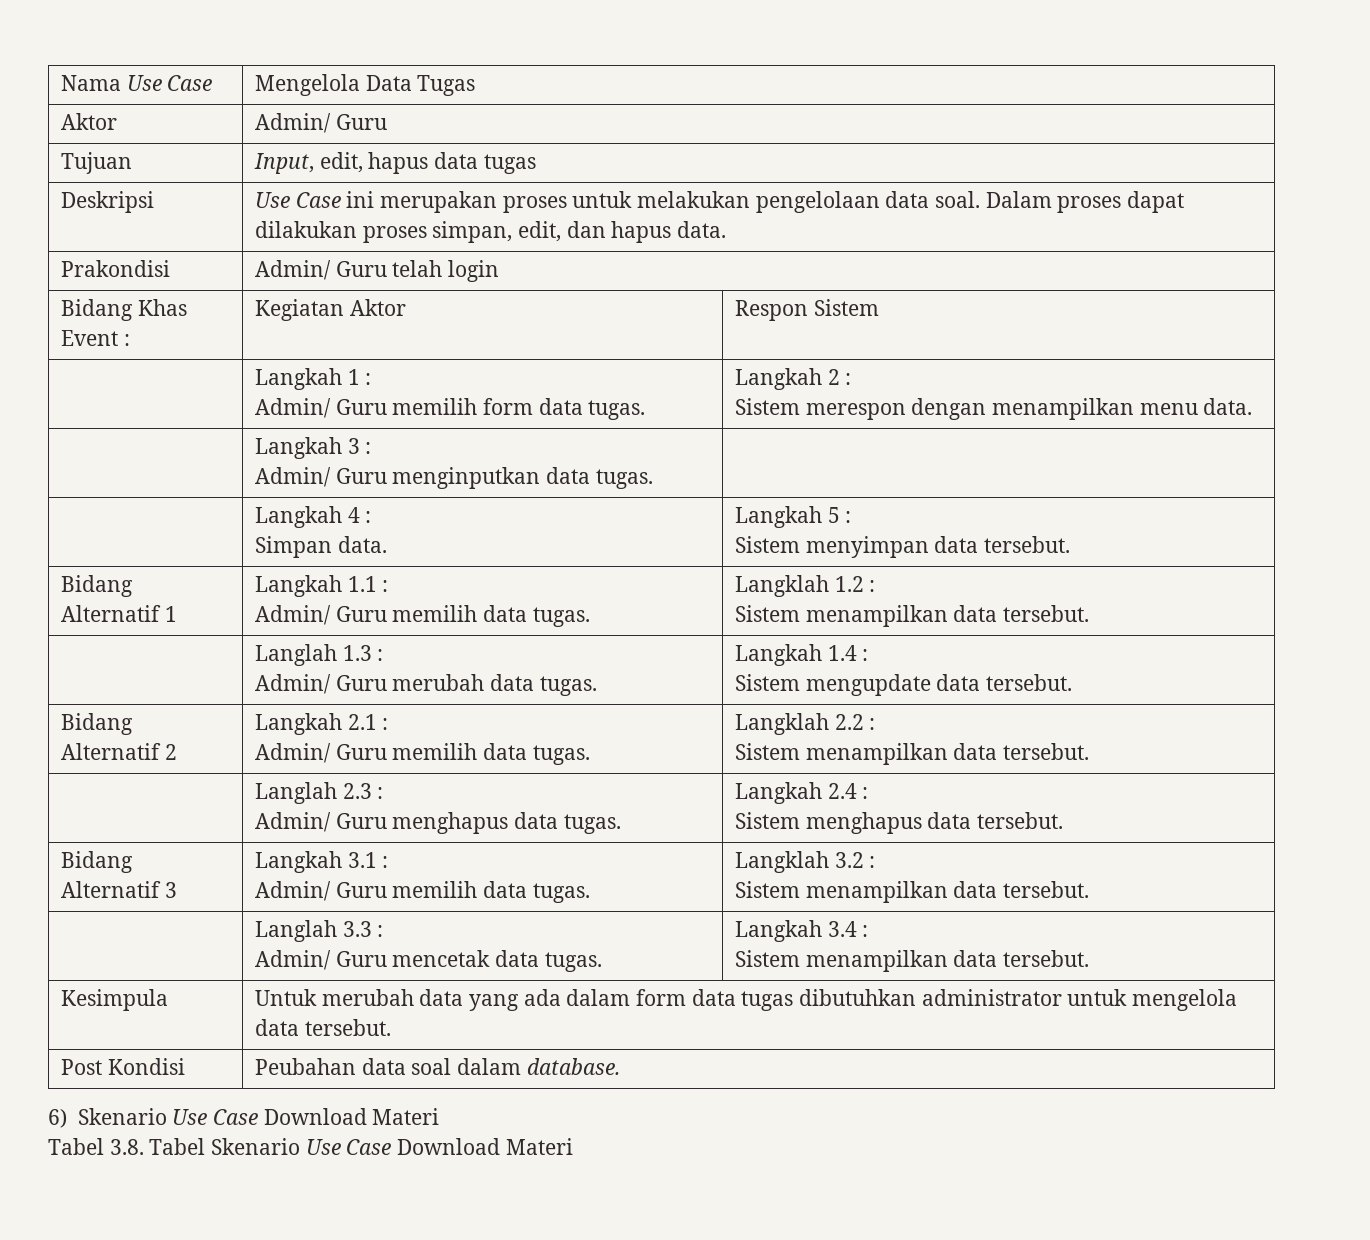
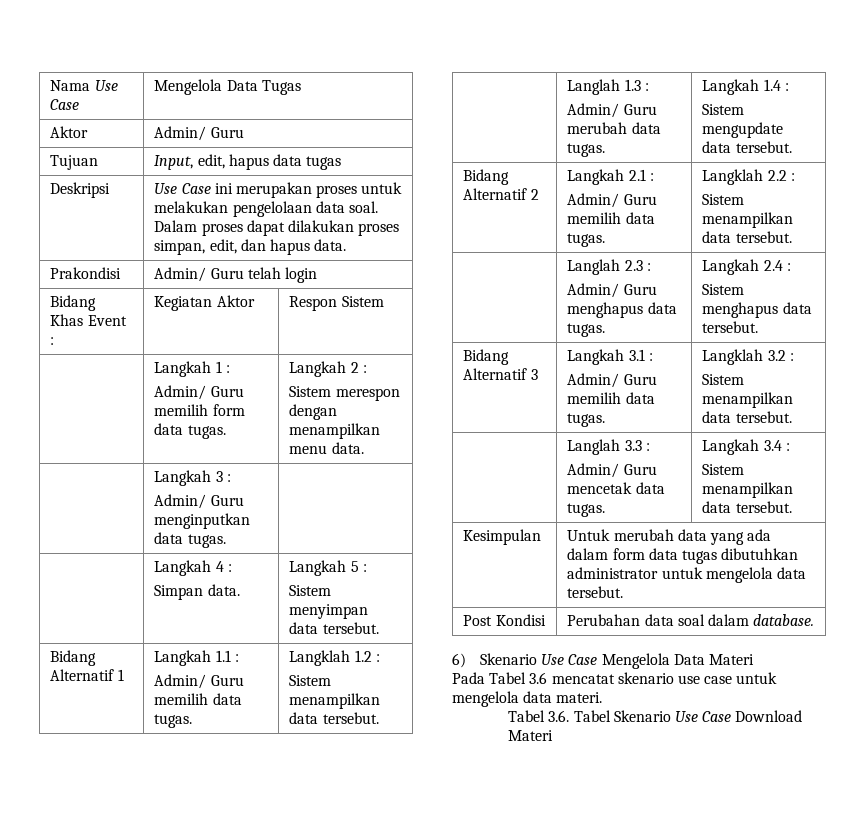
- Kesimpula | Untuk merubah data yang ada dalam form data tugas dibutuhkan administrator untuk mengelola data tersebut.
+ Kesimpulan | Untuk merubah data yang ada dalam form data tugas dibutuhkan administrator untuk mengelola data tersebut.
- Post Kondisi | Peubahan data soal dalam database.
+ Post Kondisi | Perubahan data soal dalam database.
- 6) Skenario Use Case Download Materi
+ 6) Skenario Use Case Mengelola Data Materi
- Tabel 3.8. Tabel Skenario Use Case Download Materi
+ Pada Tabel 3.6 mencatat skenario use case untuk mengelola data materi.
+ Tabel 3.6. Tabel Skenario Use Case Download Materi

